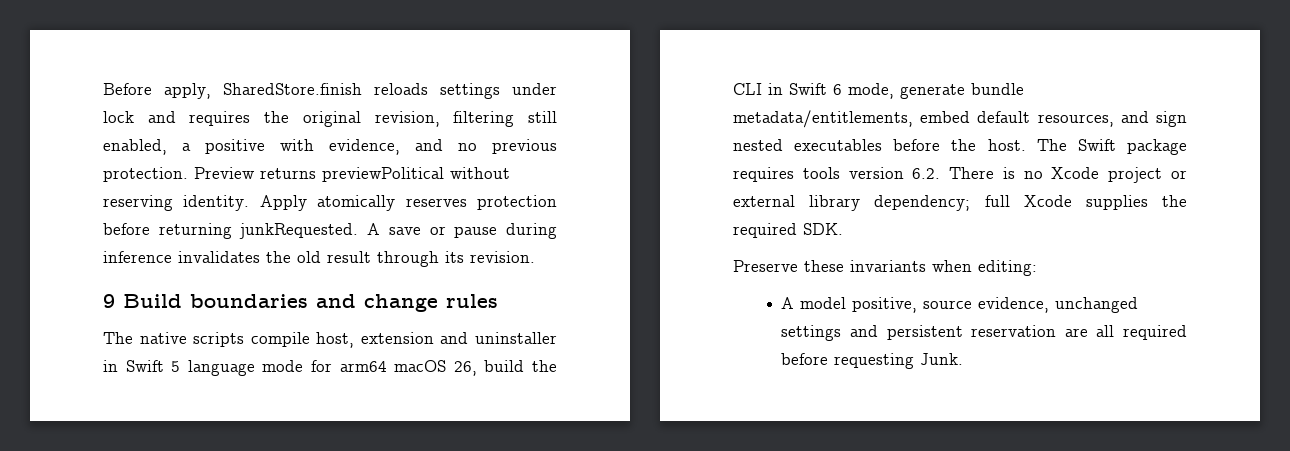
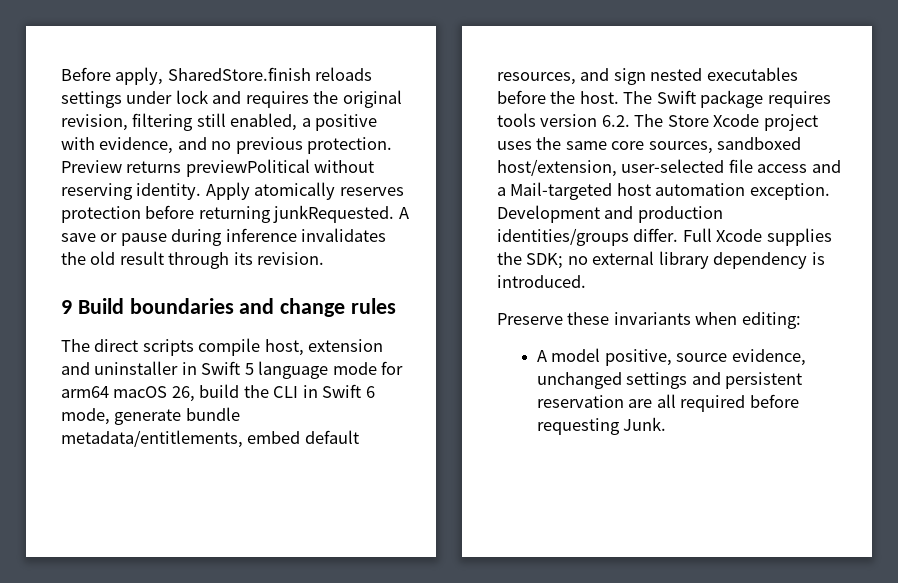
- The native scripts compile host, extension and uninstaller in Swift 5 language mode for arm64 macOS 26, build the CLI in Swift 6 mode, generate bundle metadata/entitlements, embed default resources, and sign nested executables before the host.
+ The direct scripts compile host, extension and uninstaller in Swift 5 language mode for arm64 macOS 26, build the CLI in Swift 6 mode, generate bundle metadata/entitlements, embed default resources, and sign nested executables before the host.
- The Swift package requires tools version 6.2. There is no Xcode project or external library dependency; full Xcode supplies the required SDK.
+ The Swift package requires tools version 6.2. The Store Xcode project uses the same core sources, sandboxed host/extension, user-selected file access and a Mail-targeted host automation exception. Development and production identities/groups differ. Full Xcode supplies the SDK; no external library dependency is introduced.

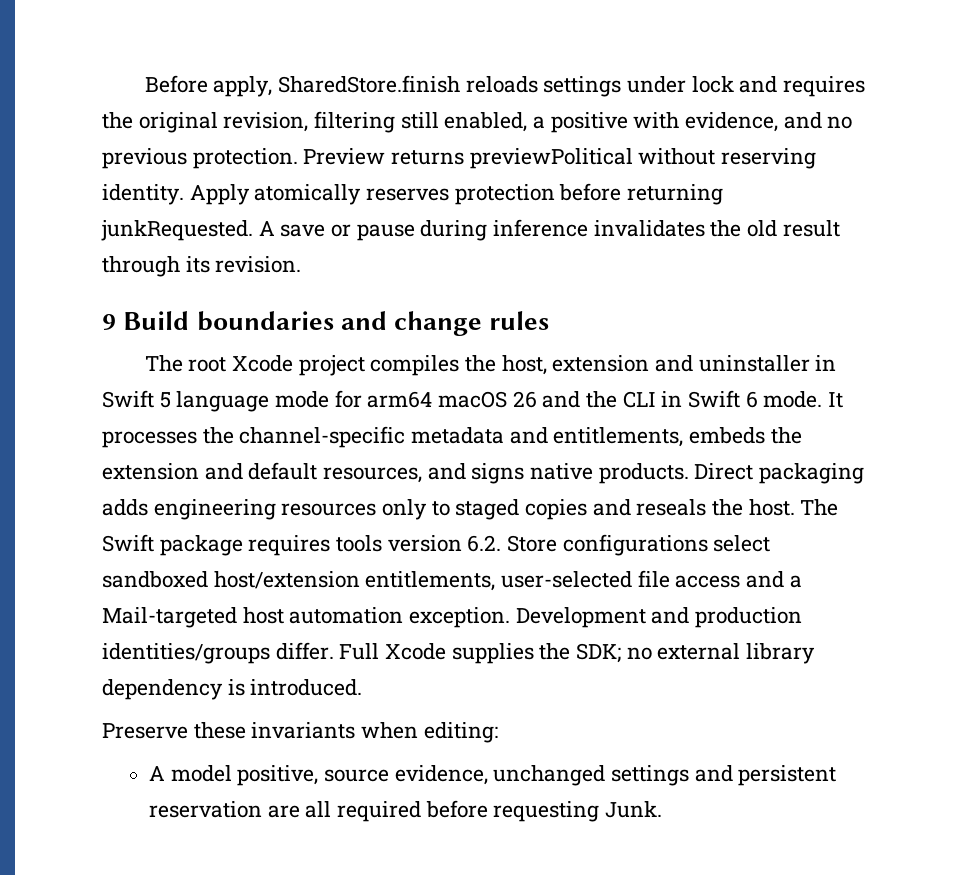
- The direct scripts compile host, extension and uninstaller in Swift 5 language mode for arm64 macOS 26, build the CLI in Swift 6 mode, generate bundle metadata/entitlements, embed default resources, and sign nested executables before the host.
+ The root Xcode project compiles the host, extension and uninstaller in Swift 5 language mode for arm64 macOS 26 and the CLI in Swift 6 mode. It processes the channel-specific metadata and entitlements, embeds the extension and default resources, and signs native products. Direct packaging adds engineering resources only to staged copies and reseals the host.
- The Swift package requires tools version 6.2. The Store Xcode project uses the same core sources, sandboxed host/extension, user-selected file access and a Mail-targeted host automation exception.
+ The Swift package requires tools version 6.2. Store configurations select sandboxed host/extension entitlements, user-selected file access and a Mail-targeted host automation exception.

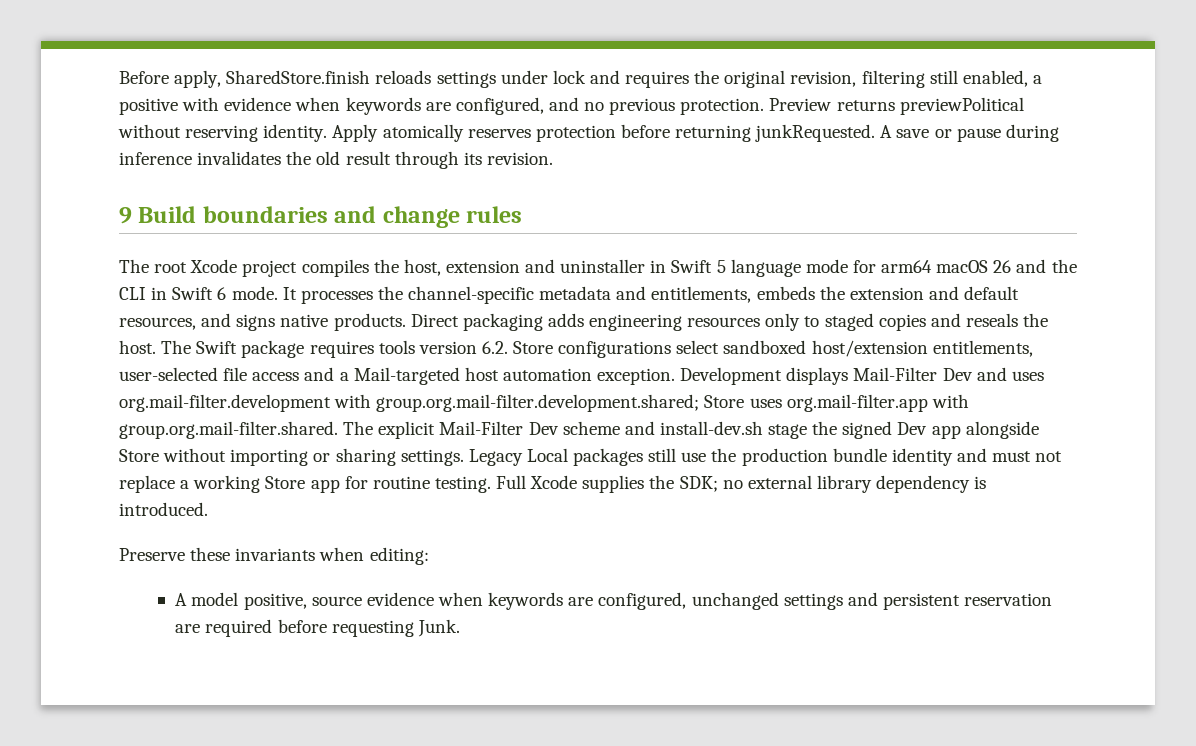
- Before apply, SharedStore.finish reloads settings under lock and requires the original revision, filtering still enabled, a positive with evidence, and no previous protection.
+ Before apply, SharedStore.finish reloads settings under lock and requires the original revision, filtering still enabled, a positive with evidence when keywords are configured, and no previous protection.
- Development and production identities/groups differ.
+ Development displays Mail-Filter Dev and uses org.mail-filter.development with group.org.mail-filter.development.shared; Store uses org.mail-filter.app with group.org.mail-filter.shared. The explicit Mail-Filter Dev scheme and install-dev.sh stage the signed Dev app alongside Store without importing or sharing settings. Legacy Local packages still use the production bundle identity and must not replace a working Store app for routine testing.
- A model positive, source evidence, unchanged settings and persistent reservation are all required before requesting Junk.
+ A model positive, source evidence when keywords are configured, unchanged settings and persistent reservation are required before requesting Junk.

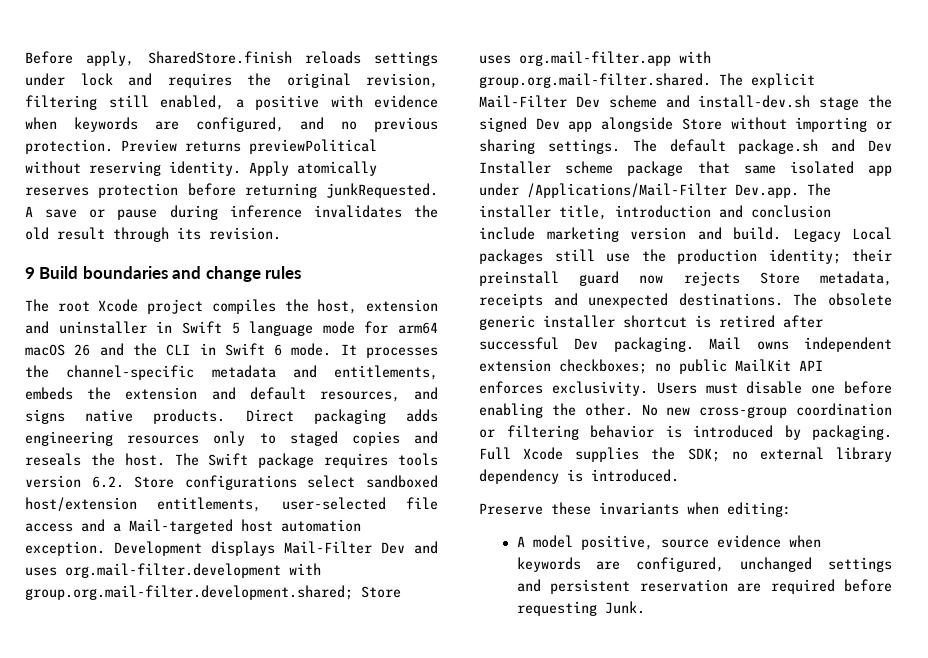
+ The default package.sh and Dev Installer scheme package that same isolated app under /Applications/Mail-Filter Dev.app. The installer title, introduction and conclusion include marketing version and build.
- Legacy Local packages still use the production bundle identity and must not replace a working Store app for routine testing.
+ Legacy Local packages still use the production identity; their preinstall guard now rejects Store metadata, receipts and unexpected destinations. The obsolete generic installer shortcut is retired after successful Dev packaging. Mail owns independent extension checkboxes; no public MailKit API enforces exclusivity. Users must disable one before enabling the other. No new cross-group coordination or filtering behavior is introduced by packaging.

